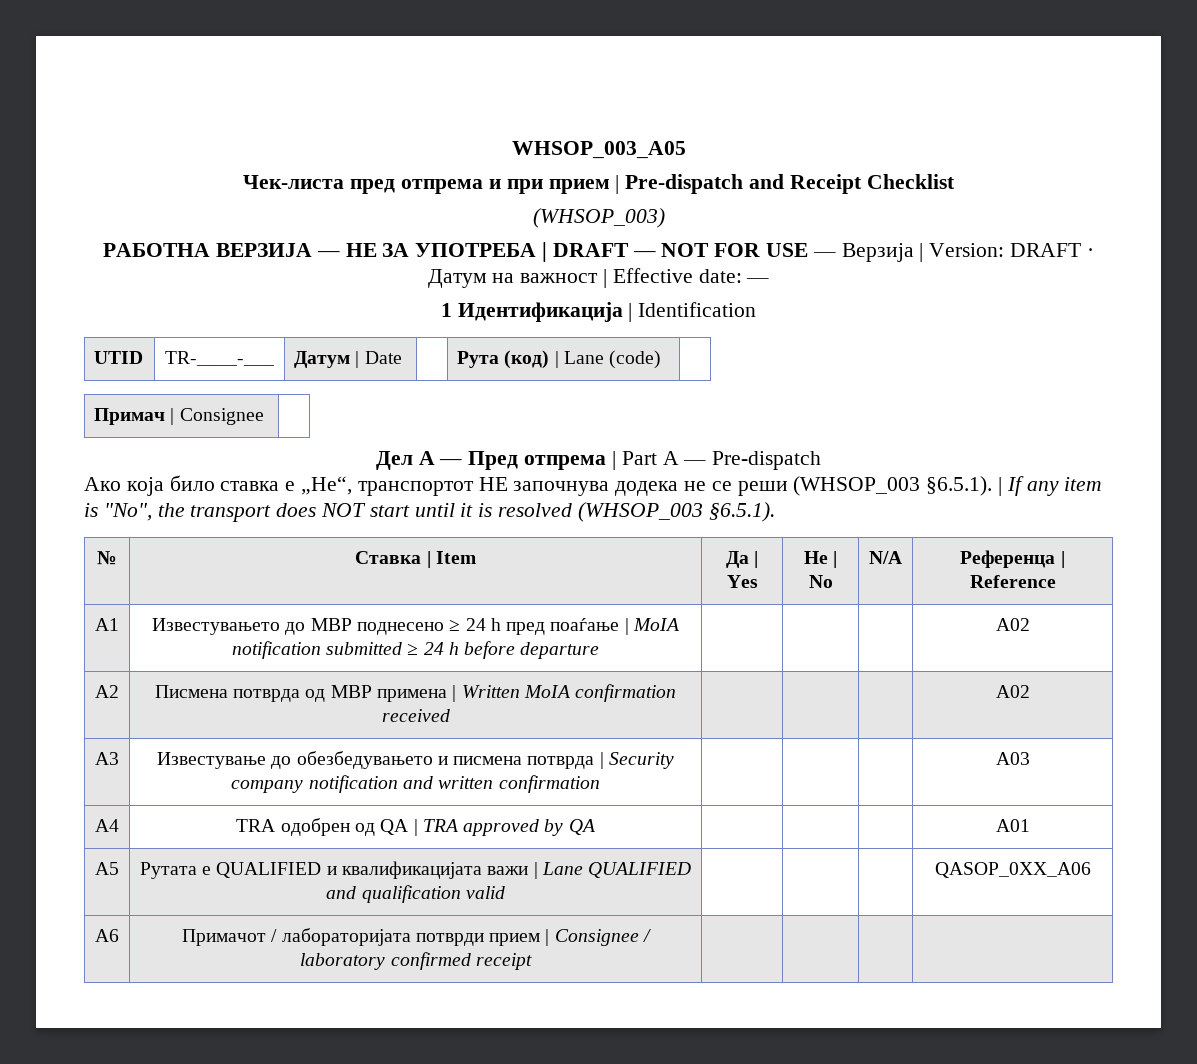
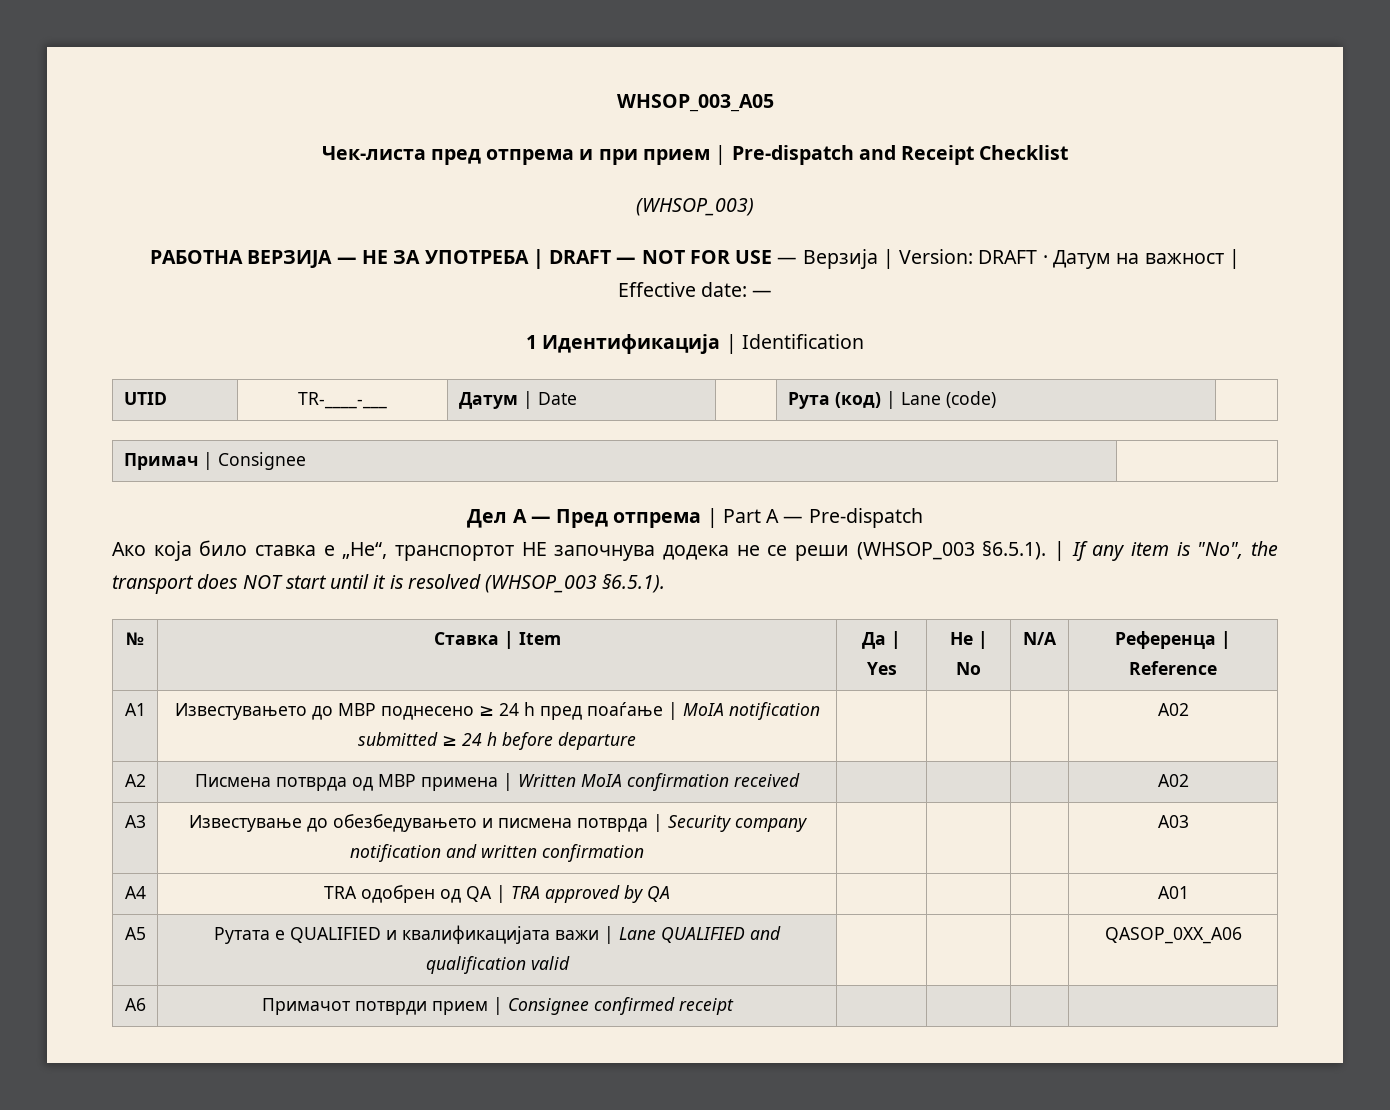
- A6 | Примачот / лабораторијата потврди прием | Consignee / laboratory confirmed receipt | | | |
+ A6 | Примачот потврди прием | Consignee confirmed receipt | | | |

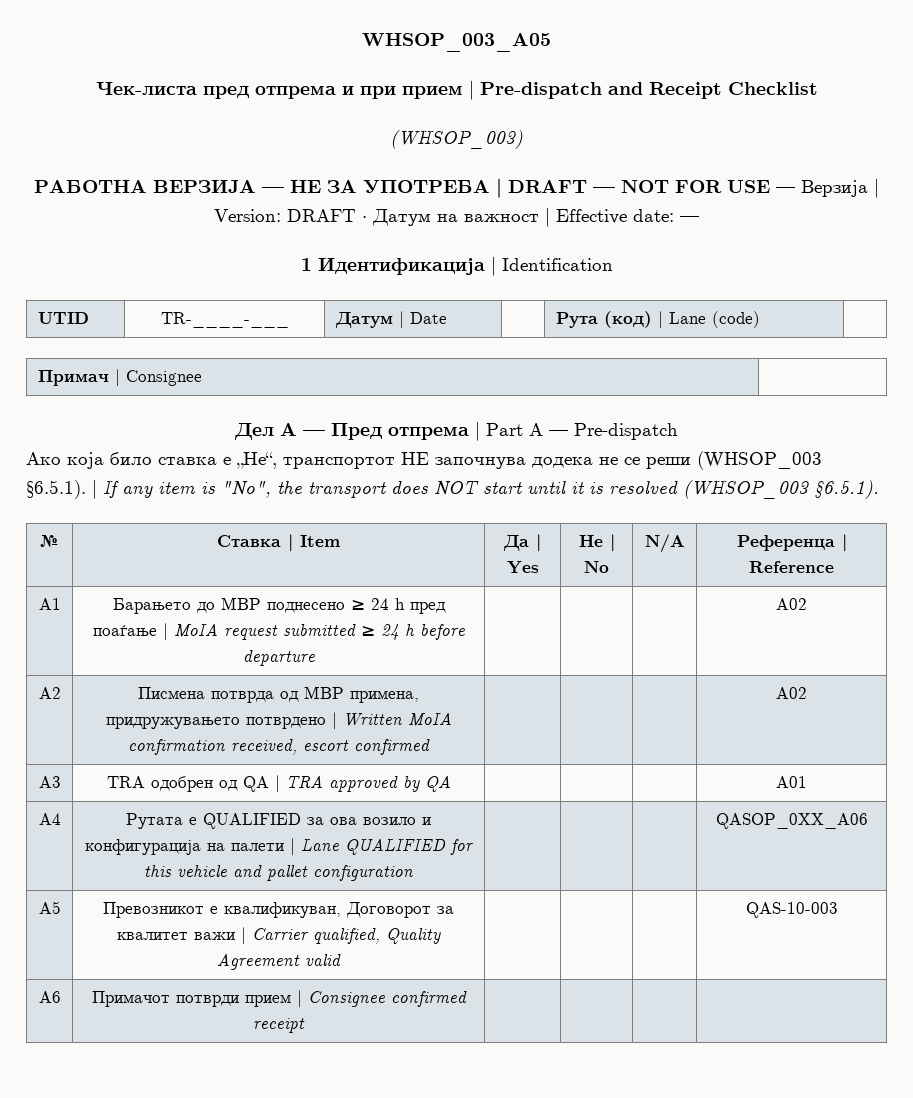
- A1 | Известувањето до МВР поднесено ≥ 24 h пред поаѓање | MoIA notification submitted ≥ 24 h before departure | | | | A02
+ A1 | Барањето до МВР поднесено ≥ 24 h пред поаѓање | MoIA request submitted ≥ 24 h before departure | | | | A02
- A2 | Писмена потврда од МВР примена | Written MoIA confirmation received | | | | A02
+ A2 | Писмена потврда од МВР примена, придружувањето потврдено | Written MoIA confirmation received, escort confirmed | | | | A02
- A3 | Известување до обезбедувањето и писмена потврда | Security company notification and written confirmation | | | | A03
- A4 | TRA одобрен од QA | TRA approved by QA | | | | A01
+ A3 | TRA одобрен од QA | TRA approved by QA | | | | A01
- A5 | Рутата е QUALIFIED и квалификацијата важи | Lane QUALIFIED and qualification valid | | | | QASOP_0XX_A06
+ A4 | Рутата е QUALIFIED за ова возило и конфигурација на палети | Lane QUALIFIED for this vehicle and pallet configuration | | | | QASOP_0XX_A06
+ A5 | Превозникот е квалификуван, Договорот за квалитет важи | Carrier qualified, Quality Agreement valid | | | | QAS-10-003

